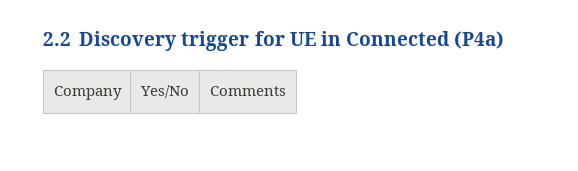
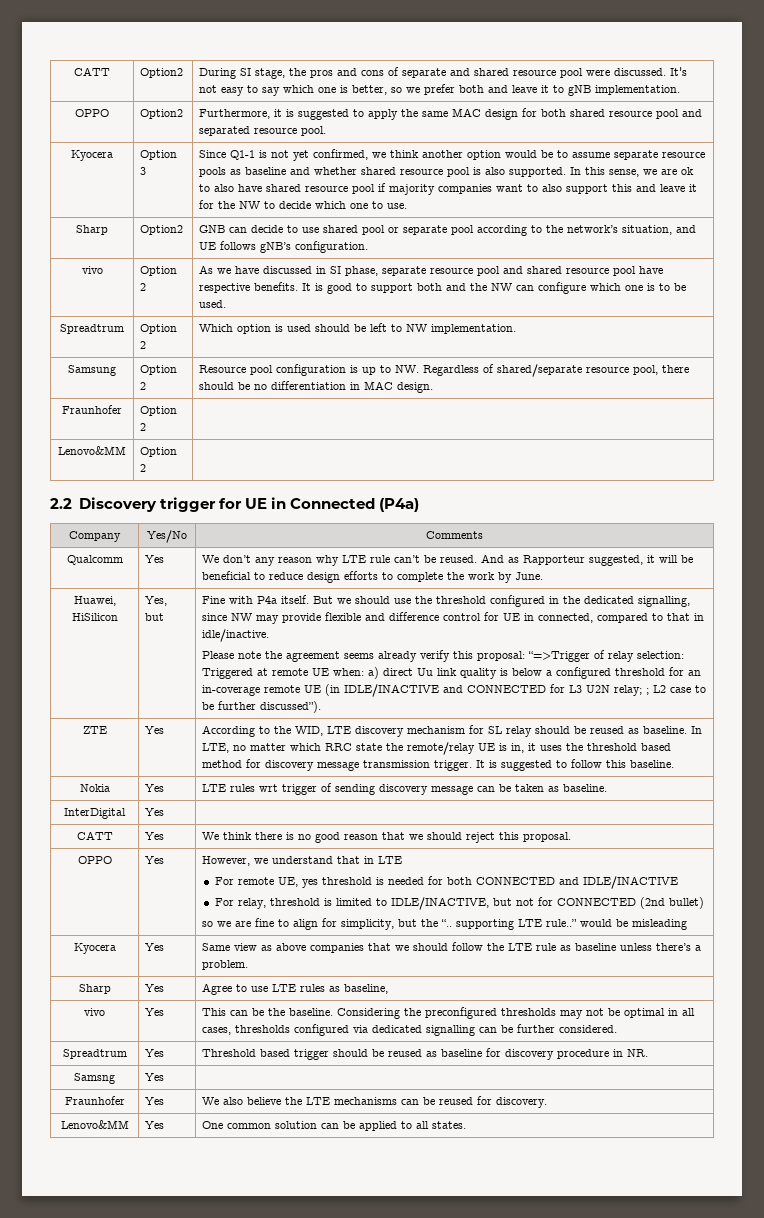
+ CATT | Option2 | During SI stage, the pros and cons of separate and shared resource pool were discussed. It's not easy to say which one is better, so we prefer both and leave it to gNB implementation.
+ OPPO | Option2 | Furthermore, it is suggested to apply the same MAC design for both shared resource pool and separated resource pool.
+ Kyocera | Option 3 | Since Q1-1 is not yet confirmed, we think another option would be to assume separate resource pools as baseline and whether shared resource pool is also supported. In this sense, we are ok to also have shared resource pool if majority companies want to also support this and leave it for the NW to decide which one to use.
+ Sharp | Option2 | GNB can decide to use shared pool or separate pool according to the network’s situation, and UE follows gNB’s configuration.
+ vivo | Option 2 | As we have discussed in SI phase, separate resource pool and shared resource pool have respective benefits. It is good to support both and the NW can configure which one is to be used.
+ Spreadtrum | Option 2 | Which option is used should be left to NW implementation.
+ Samsung | Option 2 | Resource pool configuration is up to NW. Regardless of shared/separate resource pool, there should be no differentiation in MAC design.
+ Fraunhofer | Option 2 |
+ Lenovo&MM | Option 2 |
+ Qualcomm | Yes | We don’t any reason why LTE rule can’t be reused. And as Rapporteur suggested, it will be beneficial to reduce design efforts to complete the work by June.
+ Huawei, HiSilicon | Yes, but | Fine with P4a itself. But we should use the threshold configured in the dedicated signalling, since NW may provide flexible and difference control for UE in connected, compared to that in idle/inactive.
+ Please note the agreement seems already verify this proposal: “=>Trigger of relay selection: Triggered at remote UE when: a) direct Uu link quality is below a configured threshold for an in-coverage remote UE (in IDLE/INACTIVE and CONNECTED for L3 U2N relay; ; L2 case to be further discussed”).
+ ZTE | Yes | According to the WID, LTE discovery mechanism for SL relay should be reused as baseline. In LTE, no matter which RRC state the remote/relay UE is in, it uses the threshold based method for discovery message transmission trigger. It is suggested to follow this baseline.
+ Nokia | Yes | LTE rules wrt trigger of sending discovery message can be taken as baseline.
+ InterDigital | Yes |
+ CATT | Yes | We think there is no good reason that we should reject this proposal.
+ OPPO | Yes | However, we understand that in LTE
+ For remote UE, yes threshold is needed for both CONNECTED and IDLE/INACTIVE
+ For relay, threshold is limited to IDLE/INACTIVE, but not for CONNECTED (2nd bullet)
+ so we are fine to align for simplicity, but the “.. supporting LTE rule..” would be misleading
+ Kyocera | Yes | Same view as above companies that we should follow the LTE rule as baseline unless there’s a problem.
+ Sharp | Yes | Agree to use LTE rules as baseline,
+ vivo | Yes | This can be the baseline. Considering the preconfigured thresholds may not be optimal in all cases, thresholds configured via dedicated signalling can be further considered.
+ Spreadtrum | Yes | Threshold based trigger should be reused as baseline for discovery procedure in NR.
+ Samsng | Yes |
+ Fraunhofer | Yes | We also believe the LTE mechanisms can be reused for discovery.
+ Lenovo&MM | Yes | One common solution can be applied to all states.

